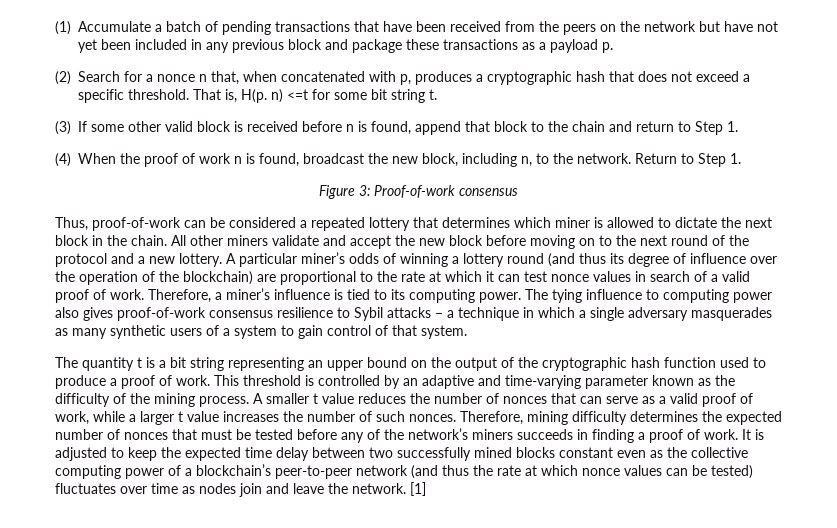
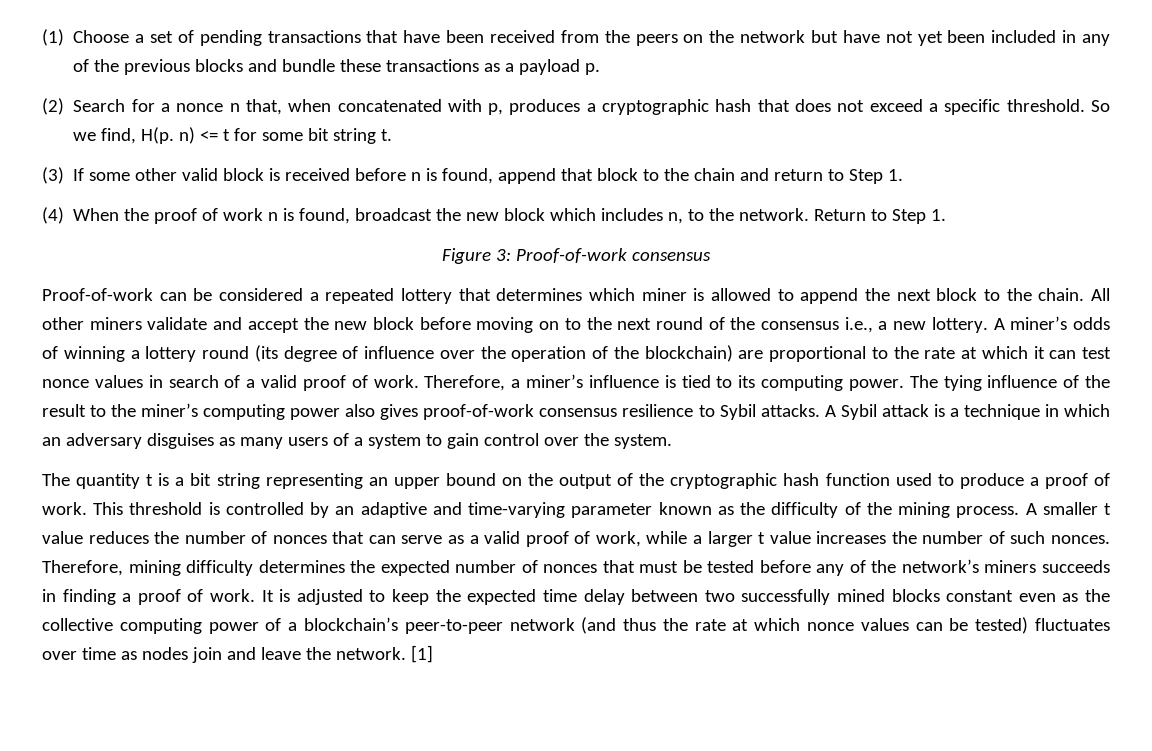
- (1) Accumulate a batch of pending transactions that have been received from the peers on the network but have not yet been included in any previous block and package these transactions as a payload p.
+ (1) Choose a set of pending transactions that have been received from the peers on the network but have not yet been included in any of the previous blocks and bundle these transactions as a payload p.
- That is, H(p. n) <=t for some bit string t.
+ So we find, H(p. n) <= t for some bit string t.
- (4) When the proof of work n is found, broadcast the new block, including n, to the network.
+ (4) When the proof of work n is found, broadcast the new block which includes n, to the network.
- Thus, proof-of-work can be considered a repeated lottery that determines which miner is allowed to dictate the next block in the chain.
+ Proof-of-work can be considered a repeated lottery that determines which miner is allowed to append the next block to the chain.
- All other miners validate and accept the new block before moving on to the next round of the protocol and a new lottery.
+ All other miners validate and accept the new block before moving on to the next round of the consensus i.e., a new lottery.
- A particular miner’s odds of winning a lottery round (and thus its degree of influence over the operation of the blockchain) are proportional to the rate at which it can test nonce values in search of a valid proof of work.
+ A miner’s odds of winning a lottery round (its degree of influence over the operation of the blockchain) are proportional to the rate at which it can test nonce values in search of a valid proof of work.
- The tying influence to computing power also gives proof-of-work consensus resilience to Sybil attacks – a technique in which a single adversary masquerades as many synthetic users of a system to gain control of that system.
+ The tying influence of the result to the miner’s computing power also gives proof-of-work consensus resilience to Sybil attacks. A Sybil attack is a technique in which an adversary disguises as many users of a system to gain control over the system.

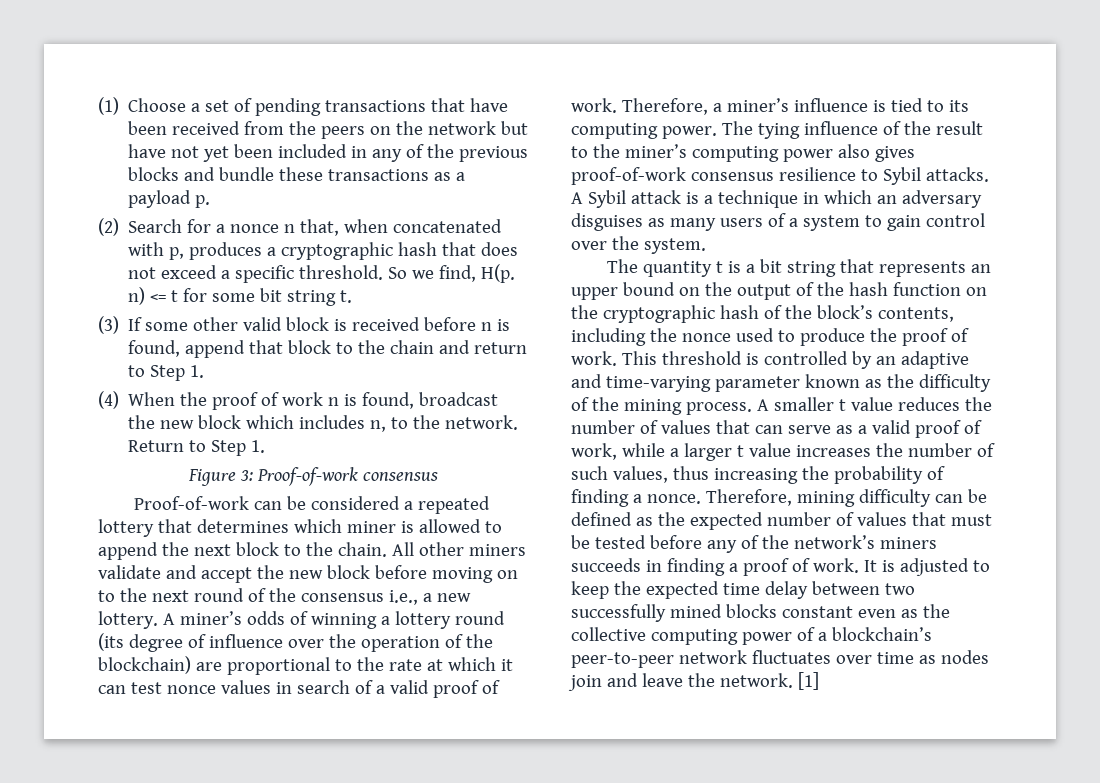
- The quantity t is a bit string representing an upper bound on the output of the cryptographic hash function used to produce a proof of work.
+ The quantity t is a bit string that represents an upper bound on the output of the hash function on the cryptographic hash of the block’s contents, including the nonce used to produce the proof of work.
- A smaller t value reduces the number of nonces that can serve as a valid proof of work, while a larger t value increases the number of such nonces. Therefore, mining difficulty determines the expected number of nonces that must be tested before any of the network’s miners succeeds in finding a proof of work.
+ A smaller t value reduces the number of values that can serve as a valid proof of work, while a larger t value increases the number of such values, thus increasing the probability of finding a nonce. Therefore, mining difficulty can be defined as the expected number of values that must be tested before any of the network’s miners succeeds in finding a proof of work.
- It is adjusted to keep the expected time delay between two successfully mined blocks constant even as the collective computing power of a blockchain’s peer-to-peer network (and thus the rate at which nonce values can be tested) fluctuates over time as nodes join and leave the network.
+ It is adjusted to keep the expected time delay between two successfully mined blocks constant even as the collective computing power of a blockchain’s peer-to-peer network fluctuates over time as nodes join and leave the network.

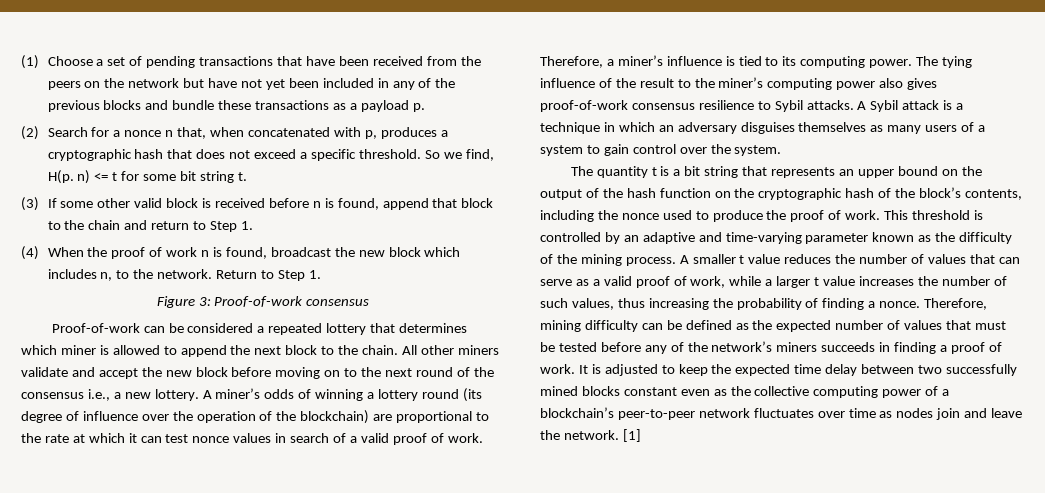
- A Sybil attack is a technique in which an adversary disguises as many users of a system to gain control over the system.
+ A Sybil attack is a technique in which an adversary disguises themselves as many users of a system to gain control over the system.

